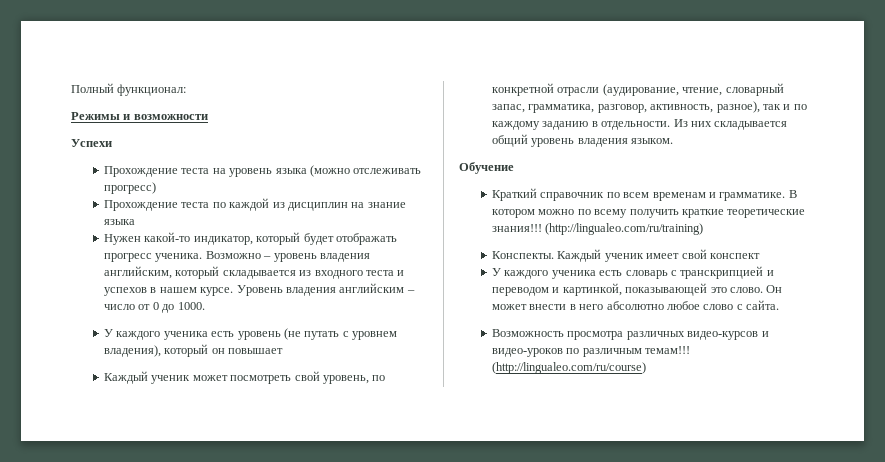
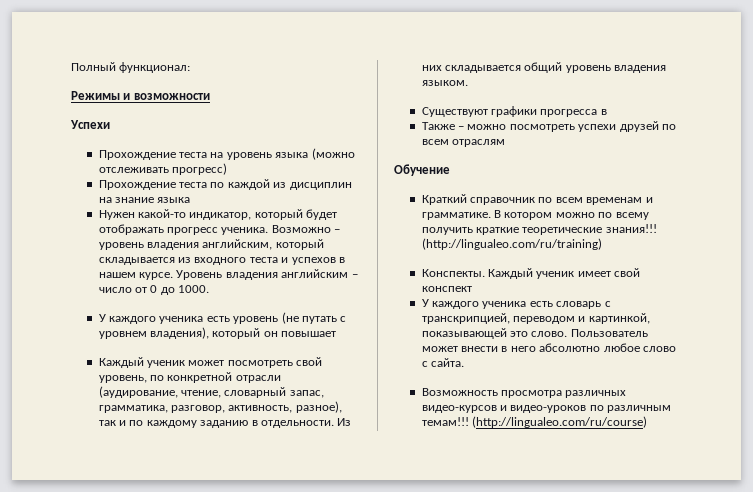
+ Существуют графики прогресса в
+ Также – можно посмотреть успехи друзей по всем отраслям
- У каждого ученика есть словарь с транскрипцией и переводом и картинкой, показывающей это слово.
+ У каждого ученика есть словарь с транскрипцией, переводом и картинкой, показывающей это слово.
- Он может внести в него абсолютно любое слово с сайта.
+ Пользователь может внести в него абсолютно любое слово с сайта.

